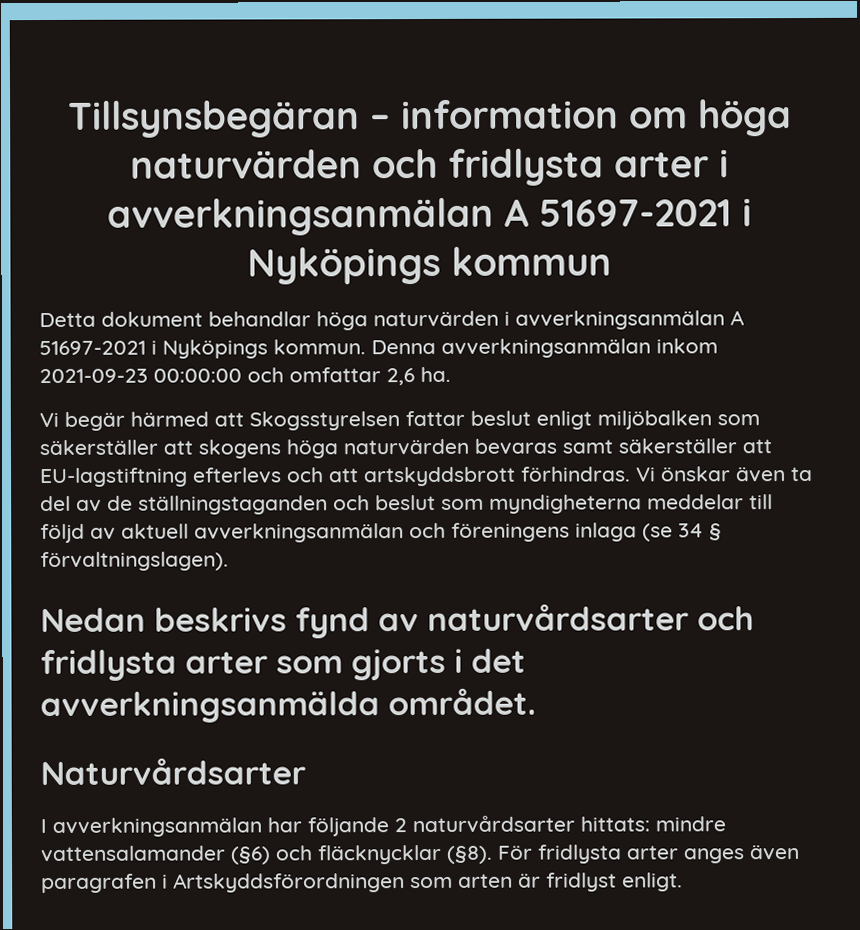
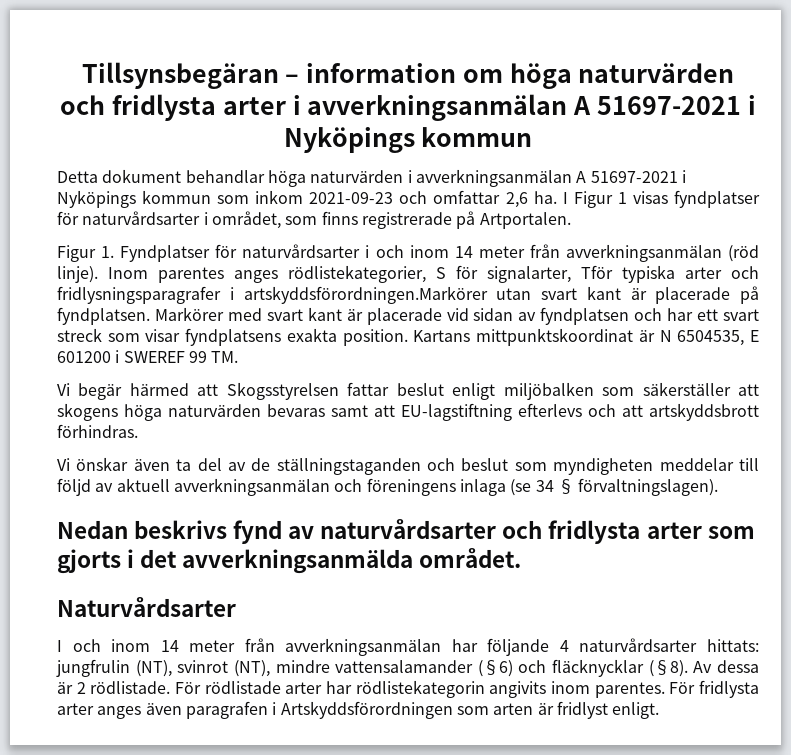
- Detta dokument behandlar höga naturvärden i avverkningsanmälan A 51697-2021 i Nyköpings kommun. Denna avverkningsanmälan inkom 2021-09-23 00:00:00 och omfattar 2,6 ha.
+ Detta dokument behandlar höga naturvärden i avverkningsanmälan A 51697-2021 i Nyköpings kommun som inkom 2021-09-23 och omfattar 2,6 ha. I Figur 1 visas fyndplatser för naturvårdsarter i området, som finns registrerade på Artportalen.
+ Figur 1. Fyndplatser för naturvårdsarter i och inom 14 meter från avverkningsanmälan (röd linje). Inom parentes anges rödlistekategorier, S för signalarter, Tför typiska arter och fridlysningsparagrafer i artskyddsförordningen.Markörer utan svart kant är placerade på fyndplatsen. Markörer med svart kant är placerade vid sidan av fyndplatsen och har ett svart streck som visar fyndplatsens exakta position. Kartans mittpunktskoordinat är N 6504535, E 601200 i SWEREF 99 TM.
- Vi begär härmed att Skogsstyrelsen fattar beslut enligt miljöbalken som säkerställer att skogens höga naturvärden bevaras samt säkerställer att EU-lagstiftning efterlevs och att artskyddsbrott förhindras. Vi önskar även ta del av de ställningstaganden och beslut som myndigheterna meddelar till följd av aktuell avverkningsanmälan och föreningens inlaga (se 34 § förvaltningslagen).
+ Vi begär härmed att Skogsstyrelsen fattar beslut enligt miljöbalken som säkerställer att skogens höga naturvärden bevaras samt att EU-lagstiftning efterlevs och att artskyddsbrott förhindras.
+ Vi önskar även ta del av de ställningstaganden och beslut som myndigheten meddelar till följd av aktuell avverkningsanmälan och föreningens inlaga (se 34 § förvaltningslagen).
- I avverkningsanmälan har följande 2 naturvårdsarter hittats: mindre vattensalamander (§6) och fläcknycklar (§8).
+ I och inom 14 meter från avverkningsanmälan har följande 4 naturvårdsarter hittats: jungfrulin (NT), svinrot (NT), mindre vattensalamander (§6) och fläcknycklar (§8).
+ Av dessa är 2 rödlistade. För rödlistade arter har rödlistekategorin angivits inom parentes.

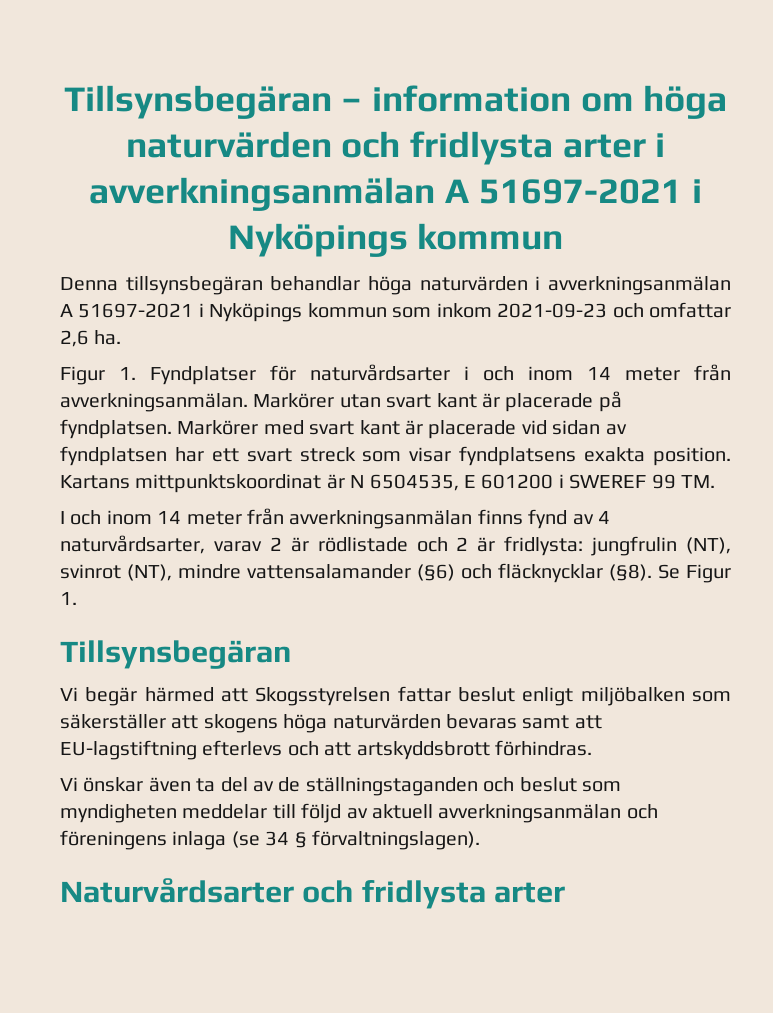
- Detta dokument behandlar höga naturvärden i avverkningsanmälan A 51697-2021 i Nyköpings kommun som inkom 2021-09-23 och omfattar 2,6 ha. I Figur 1 visas fyndplatser för naturvårdsarter i området, som finns registrerade på Artportalen.
+ Denna tillsynsbegäran behandlar höga naturvärden i avverkningsanmälan A 51697-2021 i Nyköpings kommun som inkom 2021-09-23 och omfattar 2,6 ha.
- Figur 1. Fyndplatser för naturvårdsarter i och inom 14 meter från avverkningsanmälan (röd linje). Inom parentes anges rödlistekategorier, S för signalarter, Tför typiska arter och fridlysningsparagrafer i artskyddsförordningen.Markörer utan svart kant är placerade på fyndplatsen.
+ Figur 1. Fyndplatser för naturvårdsarter i och inom 14 meter från avverkningsanmälan. Markörer utan svart kant är placerade på fyndplatsen.
- Markörer med svart kant är placerade vid sidan av fyndplatsen och har ett svart streck som visar fyndplatsens exakta position.
+ Markörer med svart kant är placerade vid sidan av fyndplatsen har ett svart streck som visar fyndplatsens exakta position.
+ I och inom 14 meter från avverkningsanmälan finns fynd av 4 naturvårdsarter, varav 2 är rödlistade och 2 är fridlysta: jungfrulin (NT), svinrot (NT), mindre vattensalamander (§6) och fläcknycklar (§8). Se Figur 1.
+ Tillsynsbegäran
- Nedan beskrivs fynd av naturvårdsarter och fridlysta arter som gjorts i det avverkningsanmälda området.
- Naturvårdsarter
- I och inom 14 meter från avverkningsanmälan har följande 4 naturvårdsarter hittats: jungfrulin (NT), svinrot (NT), mindre vattensalamander (§6) och fläcknycklar (§8). Av dessa är 2 rödlistade. För rödlistade arter har rödlistekategorin angivits inom parentes. För fridlysta arter anges även paragrafen i Artskyddsförordningen som arten är fridlyst enligt.
+ Naturvårdsarter och fridlysta arter

